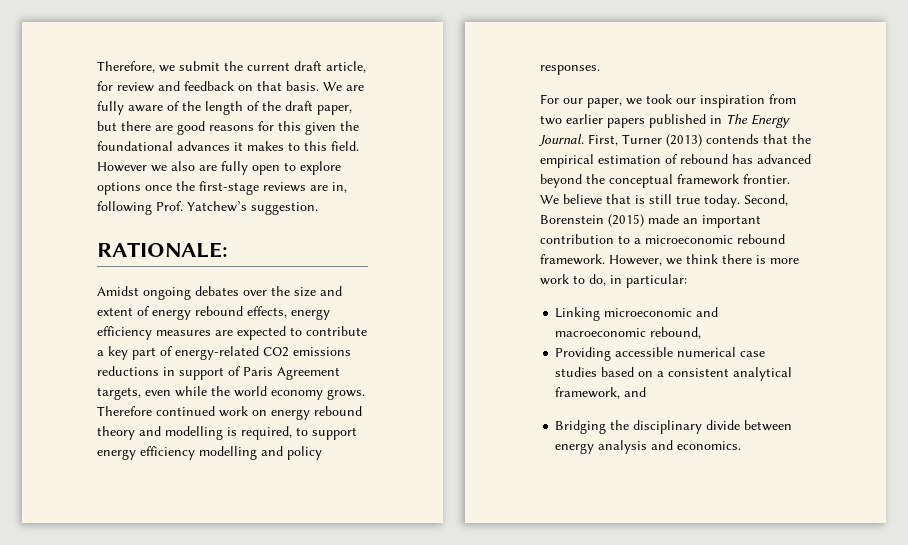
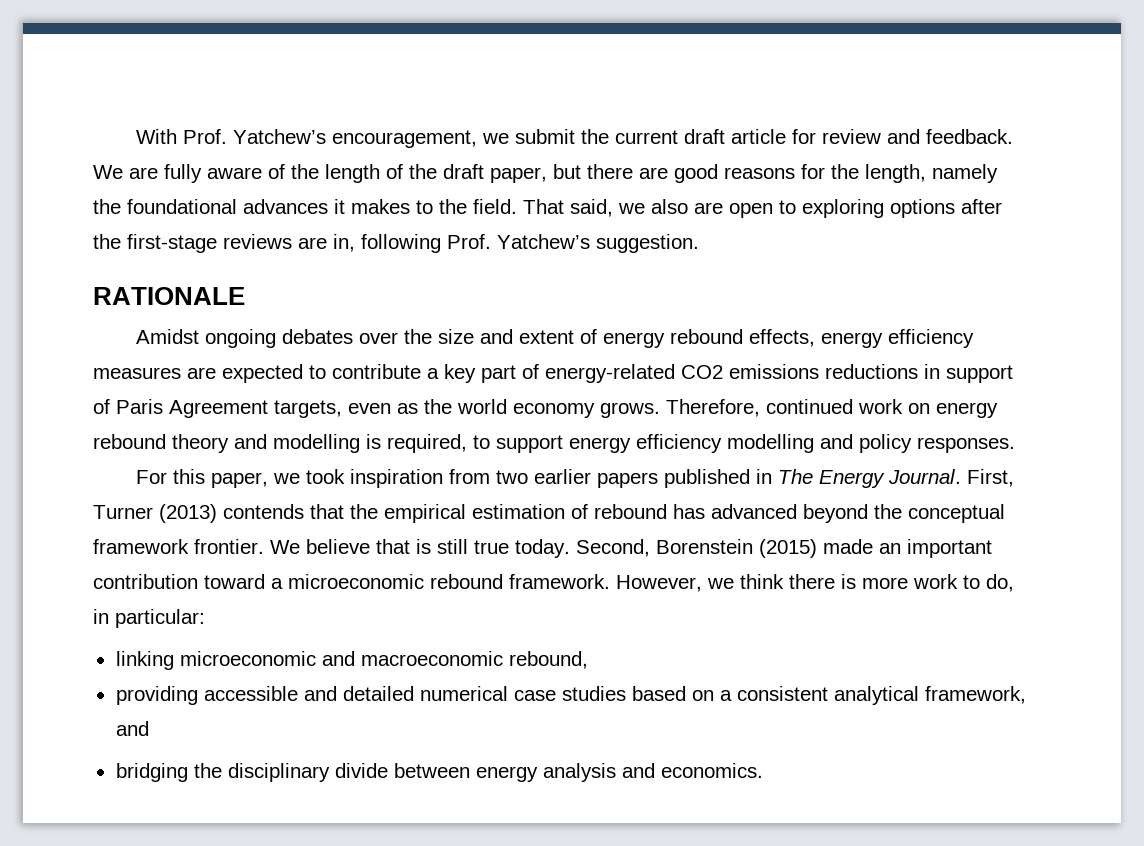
- Therefore, we submit the current draft article, for review and feedback on that basis.
+ With Prof. Yatchew’s encouragement, we submit the current draft article for review and feedback.
- We are fully aware of the length of the draft paper, but there are good reasons for this given the foundational advances it makes to this field. However we also are fully open to explore options once the first-stage reviews are in, following Prof. Yatchew’s suggestion.
+ We are fully aware of the length of the draft paper, but there are good reasons for the length, namely the foundational advances it makes to the field. That said, we also are open to exploring options after the first-stage reviews are in, following Prof. Yatchew’s suggestion.
- RATIONALE:
+ RATIONALE
- Amidst ongoing debates over the size and extent of energy rebound effects, energy efficiency measures are expected to contribute a key part of energy-related CO2 emissions reductions in support of Paris Agreement targets, even while the world economy grows.
+ Amidst ongoing debates over the size and extent of energy rebound effects, energy efficiency measures are expected to contribute a key part of energy-related CO2 emissions reductions in support of Paris Agreement targets, even as the world economy grows.
- Therefore continued work on energy rebound theory and modelling is required, to support energy efficiency modelling and policy responses.
+ Therefore, continued work on energy rebound theory and modelling is required, to support energy efficiency modelling and policy responses.
- For our paper, we took our inspiration from two earlier papers published in The Energy Journal.
+ For this paper, we took inspiration from two earlier papers published in The Energy Journal.
- Second, Borenstein (2015) made an important contribution to a microeconomic rebound framework.
+ Second, Borenstein (2015) made an important contribution toward a microeconomic rebound framework.
- Linking microeconomic and macroeconomic rebound,
+ linking microeconomic and macroeconomic rebound,
- Providing accessible numerical case studies based on a consistent analytical framework, and
+ providing accessible and detailed numerical case studies based on a consistent analytical framework, and
- Bridging the disciplinary divide between energy analysis and economics.
+ bridging the disciplinary divide between energy analysis and economics.

